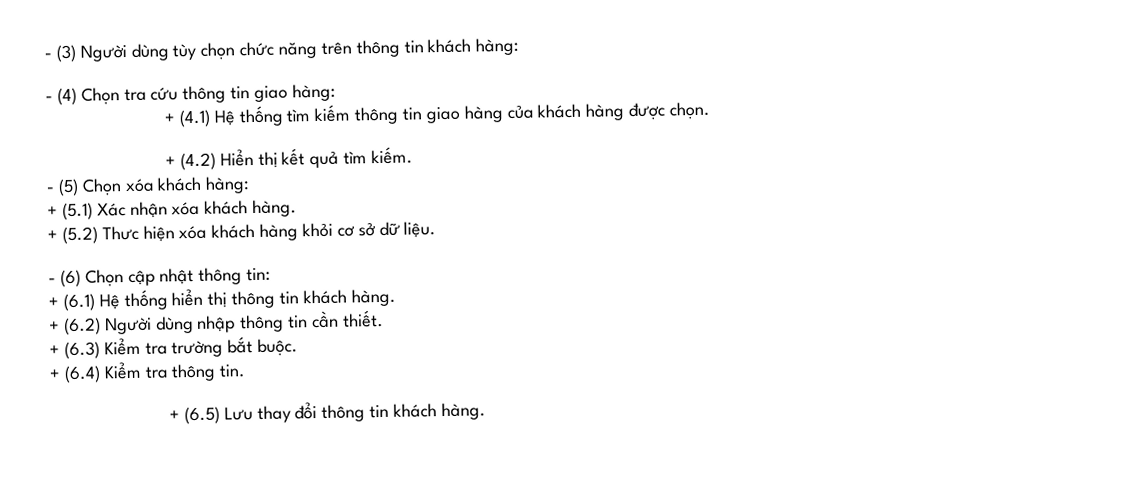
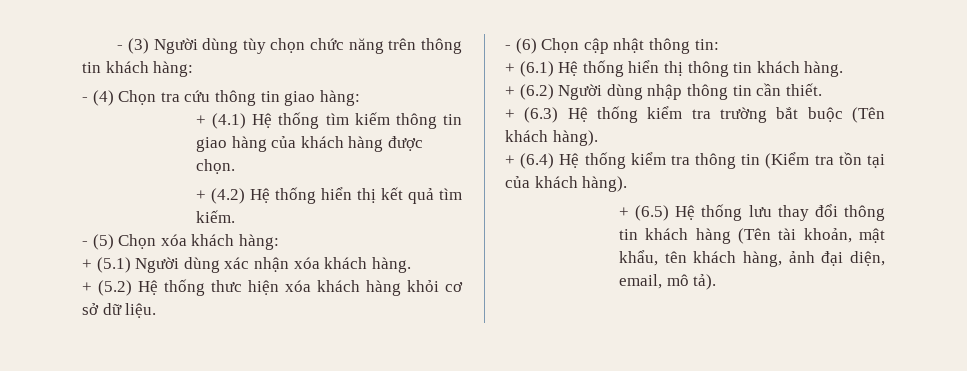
- + (4.2) Hiển thị kết quả tìm kiếm.
+ + (4.2) Hệ thống hiển thị kết quả tìm kiếm.
- + (5.1) Xác nhận xóa khách hàng.
+ + (5.1) Người dùng xác nhận xóa khách hàng.
- + (5.2) Thưc hiện xóa khách hàng khỏi cơ sở dữ liệu.
+ + (5.2) Hệ thống thưc hiện xóa khách hàng khỏi cơ sở dữ liệu.
- + (6.3) Kiểm tra trường bắt buộc.
- + (6.4) Kiểm tra thông tin.
+ + (6.3) Hệ thống kiểm tra trường bắt buộc (Tên khách hàng).
+ + (6.4) Hệ thống kiểm tra thông tin (Kiểm tra tồn tại của khách hàng).
- + (6.5) Lưu thay đổi thông tin khách hàng.
+ + (6.5) Hệ thống lưu thay đổi thông tin khách hàng (Tên tài khoản, mật khẩu, tên khách hàng, ảnh đại diện, email, mô tả).

